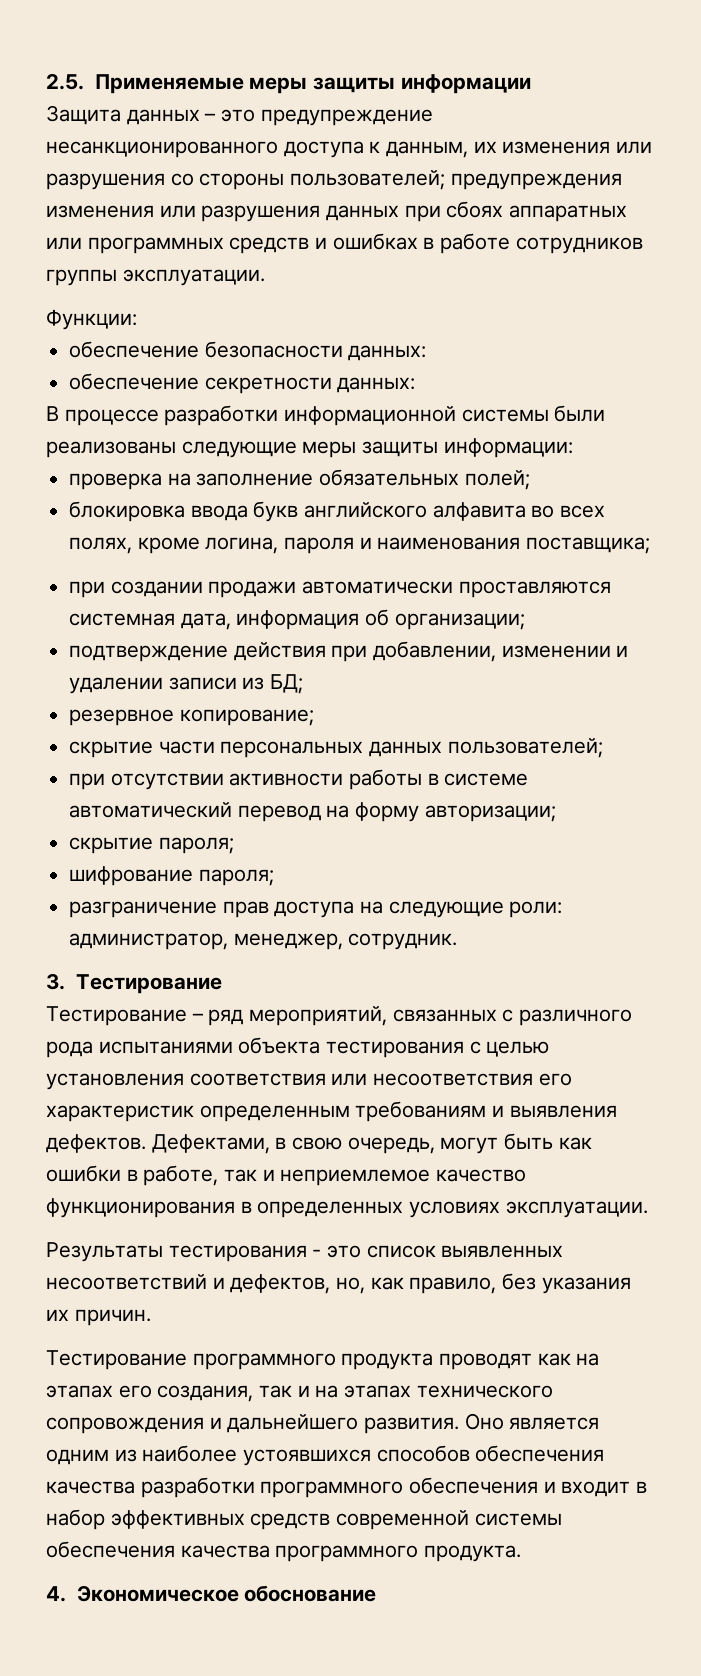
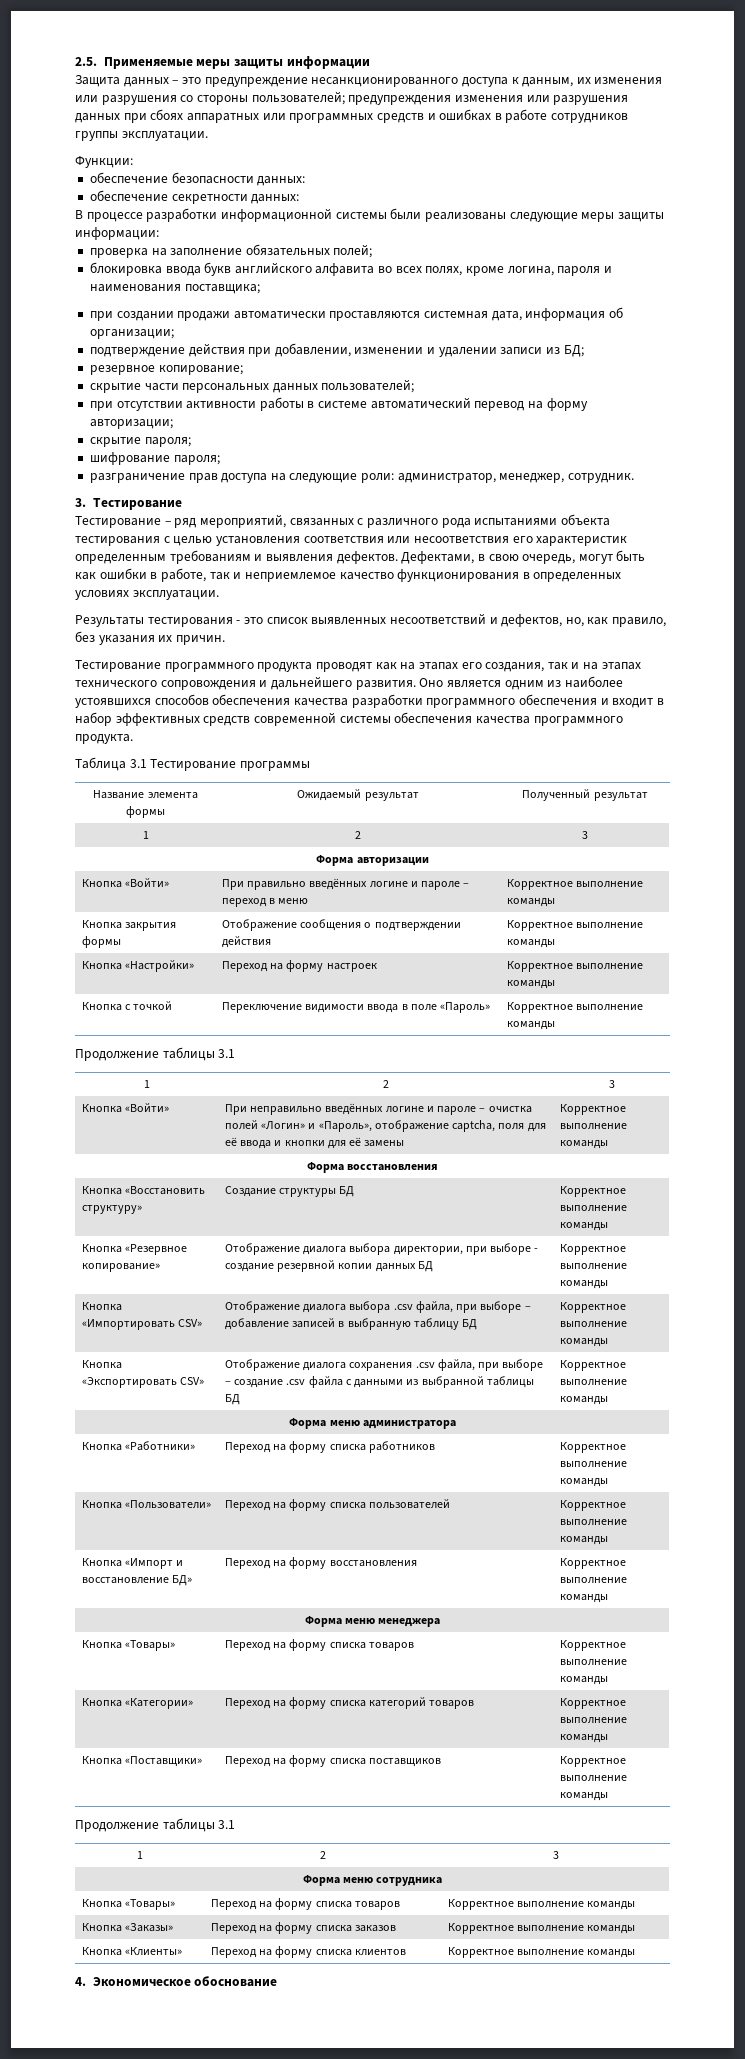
+ Таблица 3.1 Тестирование программы
+ Название элемента формы | Ожидаемый результат | Полученный результат
+ 1 | 2 | 3
+ Форма авторизации
+ Кнопка «Войти» | При правильно введённых логине и пароле – переход в меню | Корректное выполнение команды
+ Кнопка закрытия формы | Отображение сообщения о подтверждении действия | Корректное выполнение команды
+ Кнопка «Настройки» | Переход на форму настроек | Корректное выполнение команды
+ Кнопка с точкой | Переключение видимости ввода в поле «Пароль» | Корректное выполнение команды
+ Продолжение таблицы 3.1
+ 1 | 2 | 3
+ Кнопка «Войти» | При неправильно введённых логине и пароле – очистка полей «Логин» и «Пароль», отображение captcha, поля для её ввода и кнопки для её замены | Корректное выполнение команды
+ Форма восстановления
+ Кнопка «Восстановить структуру» | Создание структуры БД | Корректное выполнение команды
+ Кнопка «Резервное копирование» | Отображение диалога выбора директории, при выборе - создание резервной копии данных БД | Корректное выполнение команды
+ Кнопка «Импортировать CSV» | Отображение диалога выбора .csv файла, при выборе – добавление записей в выбранную таблицу БД | Корректное выполнение команды
+ Кнопка «Экспортировать CSV» | Отображение диалога сохранения .csv файла, при выборе – создание .csv файла с данными из выбранной таблицы БД | Корректное выполнение команды
+ Форма меню администратора
+ Кнопка «Работники» | Переход на форму списка работников | Корректное выполнение команды
+ Кнопка «Пользователи» | Переход на форму списка пользователей | Корректное выполнение команды
+ Кнопка «Импорт и восстановление БД» | Переход на форму восстановления | Корректное выполнение команды
+ Форма меню менеджера
+ Кнопка «Товары» | Переход на форму списка товаров | Корректное выполнение команды
+ Кнопка «Категории» | Переход на форму списка категорий товаров | Корректное выполнение команды
+ Кнопка «Поставщики» | Переход на форму списка поставщиков | Корректное выполнение команды
+ Продолжение таблицы 3.1
+ 1 | 2 | 3
+ Форма меню сотрудника
+ Кнопка «Товары» | Переход на форму списка товаров | Корректное выполнение команды
+ Кнопка «Заказы» | Переход на форму списка заказов | Корректное выполнение команды
+ Кнопка «Клиенты» | Переход на форму списка клиентов | Корректное выполнение команды

